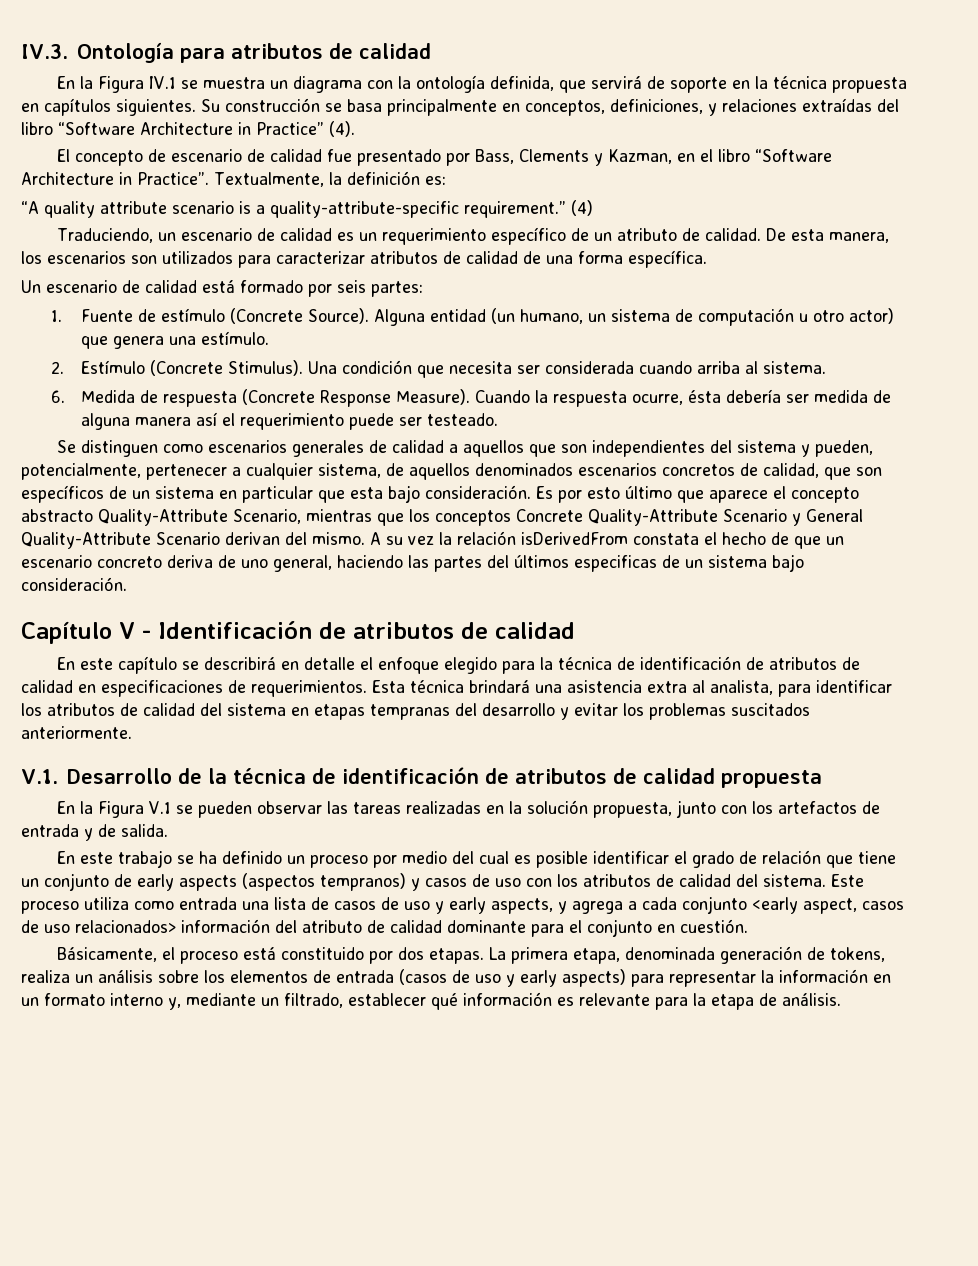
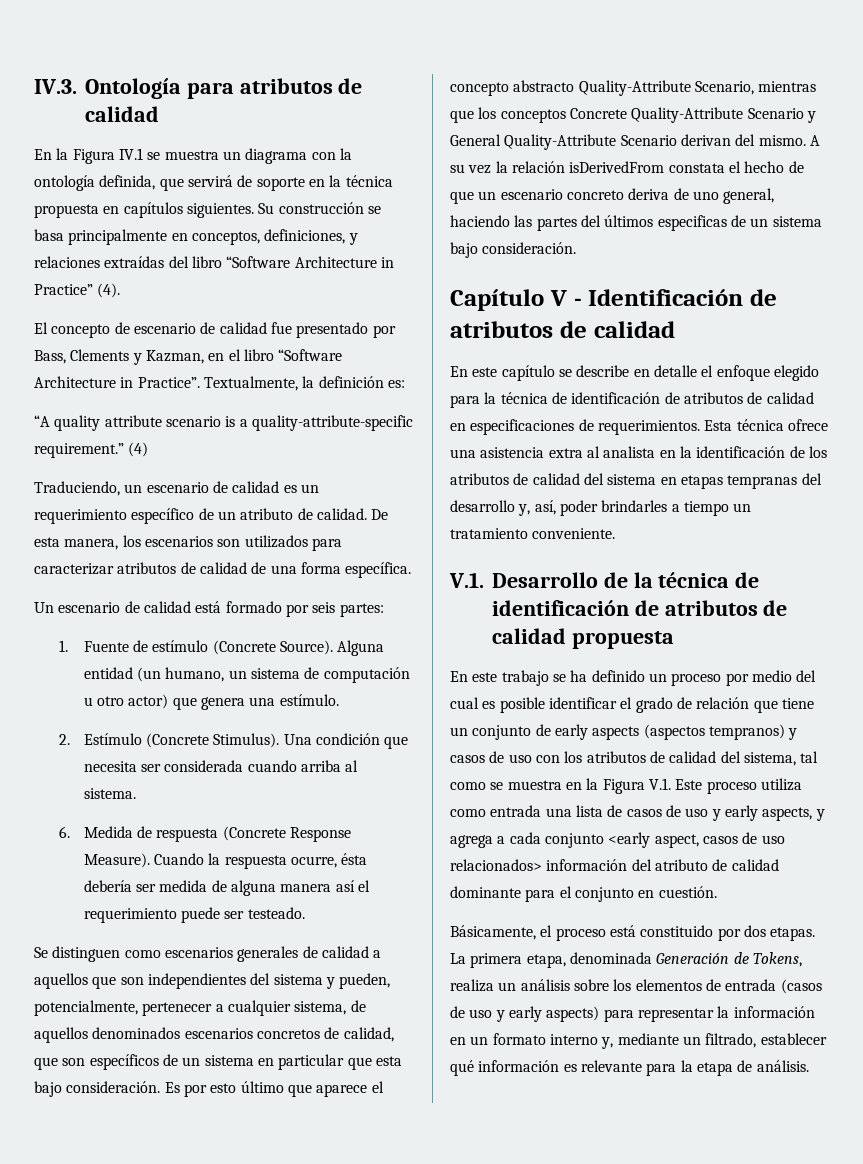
- En este capítulo se describirá en detalle el enfoque elegido para la técnica de identificación de atributos de calidad en especificaciones de requerimientos.
+ En este capítulo se describe en detalle el enfoque elegido para la técnica de identificación de atributos de calidad en especificaciones de requerimientos.
- Esta técnica brindará una asistencia extra al analista, para identificar los atributos de calidad del sistema en etapas tempranas del desarrollo y evitar los problemas suscitados anteriormente.
+ Esta técnica ofrece una asistencia extra al analista en la identificación de los atributos de calidad del sistema en etapas tempranas del desarrollo y, así, poder brindarles a tiempo un tratamiento conveniente.
- En la Figura V.1 se pueden observar las tareas realizadas en la solución propuesta, junto con los artefactos de entrada y de salida.
- En este trabajo se ha definido un proceso por medio del cual es posible identificar el grado de relación que tiene un conjunto de early aspects (aspectos tempranos) y casos de uso con los atributos de calidad del sistema. Este proceso utiliza como entrada una lista de casos de uso y early aspects, y agrega a cada conjunto <early aspect, casos de uso relacionados> información del atributo de calidad dominante para el conjunto en cuestión.
+ En este trabajo se ha definido un proceso por medio del cual es posible identificar el grado de relación que tiene un conjunto de early aspects (aspectos tempranos) y casos de uso con los atributos de calidad del sistema, tal como se muestra en la Figura V.1. Este proceso utiliza como entrada una lista de casos de uso y early aspects, y agrega a cada conjunto <early aspect, casos de uso relacionados> información del atributo de calidad dominante para el conjunto en cuestión.
- La primera etapa, denominada generación de tokens, realiza un análisis sobre los elementos de entrada (casos de uso y early aspects) para representar la información en un formato interno y, mediante un filtrado, establecer qué información es relevante para la etapa de análisis.
+ La primera etapa, denominada Generación de Tokens, realiza un análisis sobre los elementos de entrada (casos de uso y early aspects) para representar la información en un formato interno y, mediante un filtrado, establecer qué información es relevante para la etapa de análisis.

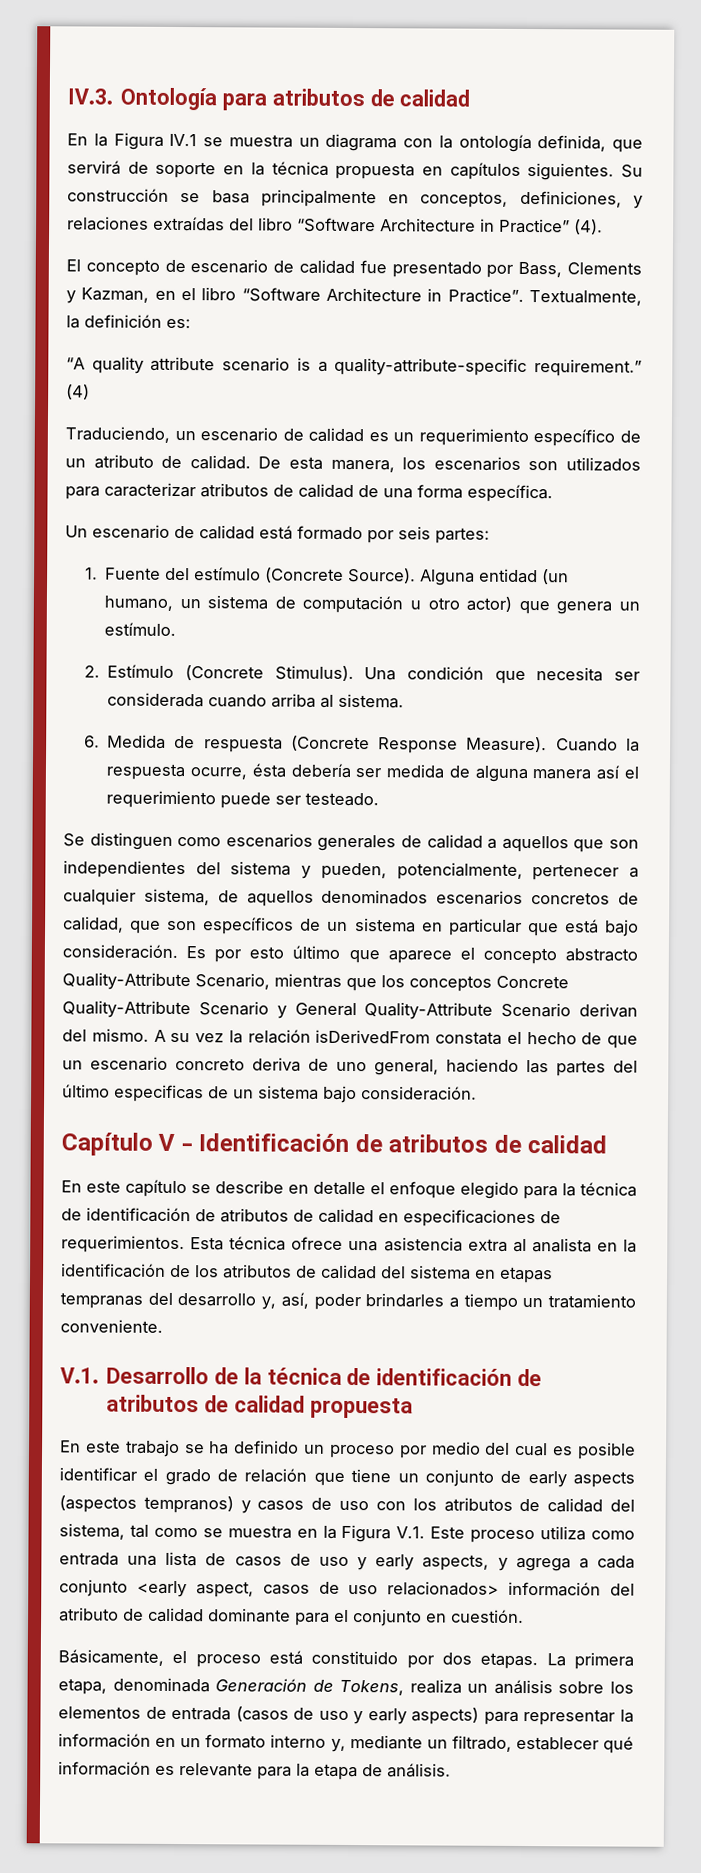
- 1. Fuente de estímulo (Concrete Source).
+ 1. Fuente del estímulo (Concrete Source).
- Alguna entidad (un humano, un sistema de computación u otro actor) que genera una estímulo.
+ Alguna entidad (un humano, un sistema de computación u otro actor) que genera un estímulo.
- Se distinguen como escenarios generales de calidad a aquellos que son independientes del sistema y pueden, potencialmente, pertenecer a cualquier sistema, de aquellos denominados escenarios concretos de calidad, que son específicos de un sistema en particular que esta bajo consideración.
+ Se distinguen como escenarios generales de calidad a aquellos que son independientes del sistema y pueden, potencialmente, pertenecer a cualquier sistema, de aquellos denominados escenarios concretos de calidad, que son específicos de un sistema en particular que está bajo consideración.
- A su vez la relación isDerivedFrom constata el hecho de que un escenario concreto deriva de uno general, haciendo las partes del últimos especificas de un sistema bajo consideración.
+ A su vez la relación isDerivedFrom constata el hecho de que un escenario concreto deriva de uno general, haciendo las partes del último especificas de un sistema bajo consideración.

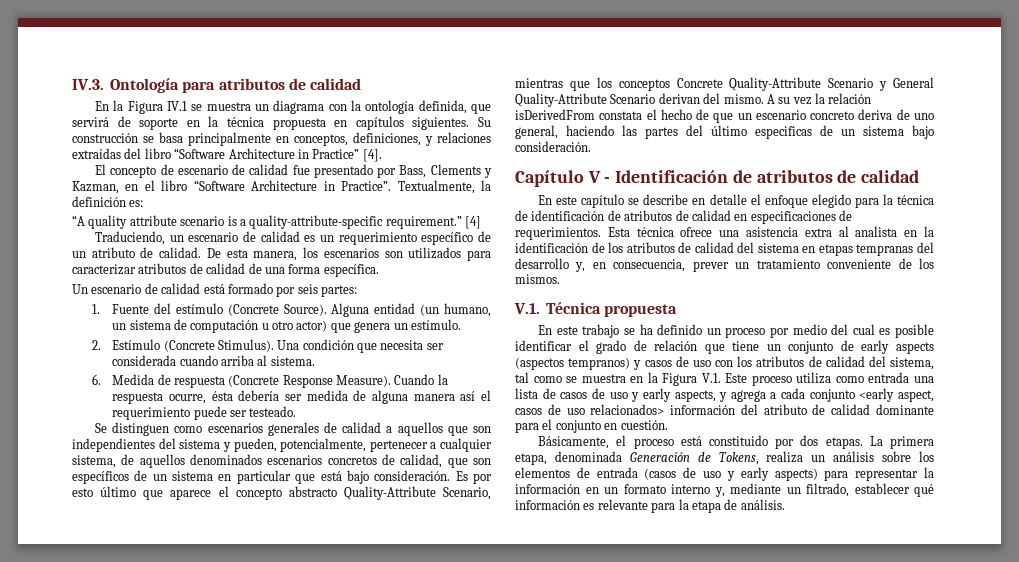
- Su construcción se basa principalmente en conceptos, definiciones, y relaciones extraídas del libro “Software Architecture in Practice” (4).
+ Su construcción se basa principalmente en conceptos, definiciones, y relaciones extraídas del libro “Software Architecture in Practice” [4].
- (4)
+ [4]
- Esta técnica ofrece una asistencia extra al analista en la identificación de los atributos de calidad del sistema en etapas tempranas del desarrollo y, así, poder brindarles a tiempo un tratamiento conveniente.
- V.1. Desarrollo de la técnica de identificación de atributos de calidad propuesta
+ Esta técnica ofrece una asistencia extra al analista en la identificación de los atributos de calidad del sistema en etapas tempranas del desarrollo y, en consecuencia, prever un tratamiento conveniente de los mismos.
+ V.1. Técnica propuesta

